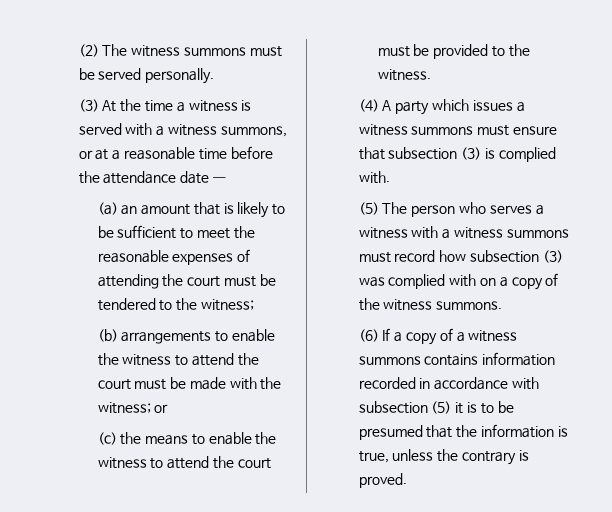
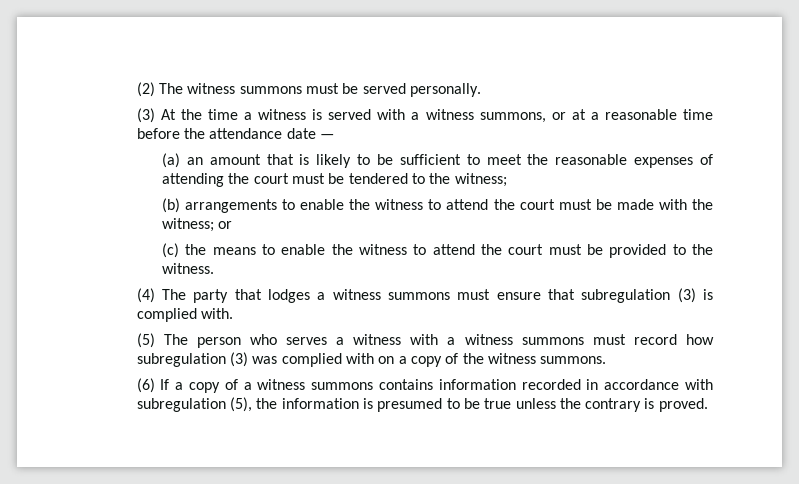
- (4) A party which issues a witness summons must ensure that subsection (3) is complied with.
+ (4) The party that lodges a witness summons must ensure that subregulation (3) is complied with.
- (5) The person who serves a witness with a witness summons must record how subsection (3) was complied with on a copy of the witness summons.
+ (5) The person who serves a witness with a witness summons must record how subregulation (3) was complied with on a copy of the witness summons.
- (6) If a copy of a witness summons contains information recorded in accordance with subsection (5) it is to be presumed that the information is true, unless the contrary is proved.
+ (6) If a copy of a witness summons contains information recorded in accordance with subregulation (5), the information is presumed to be true unless the contrary is proved.

